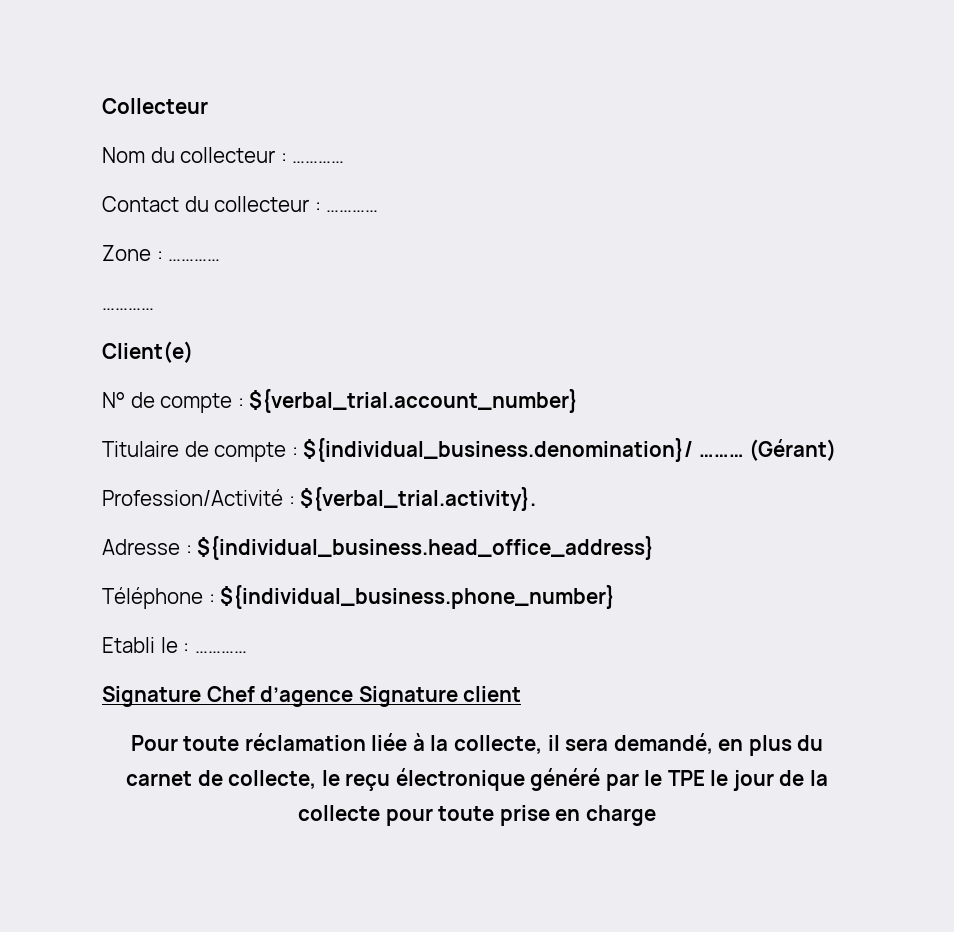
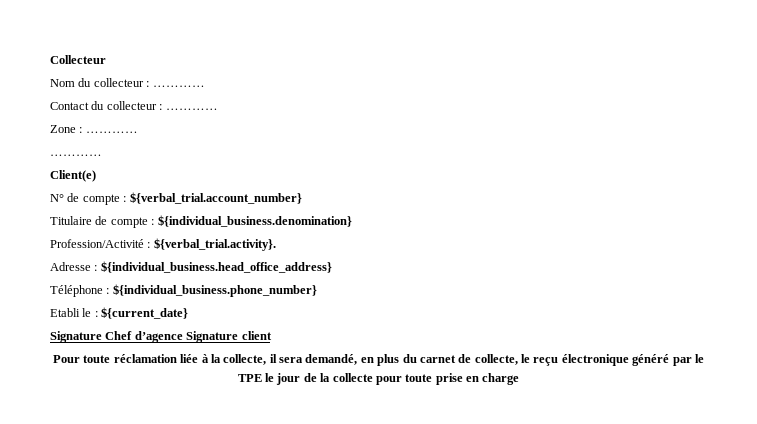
- Titulaire de compte : ${individual_business.denomination}/ ……… (Gérant)
+ Titulaire de compte : ${individual_business.denomination}
- Etabli le : …………
+ Etabli le : ${current_date}

